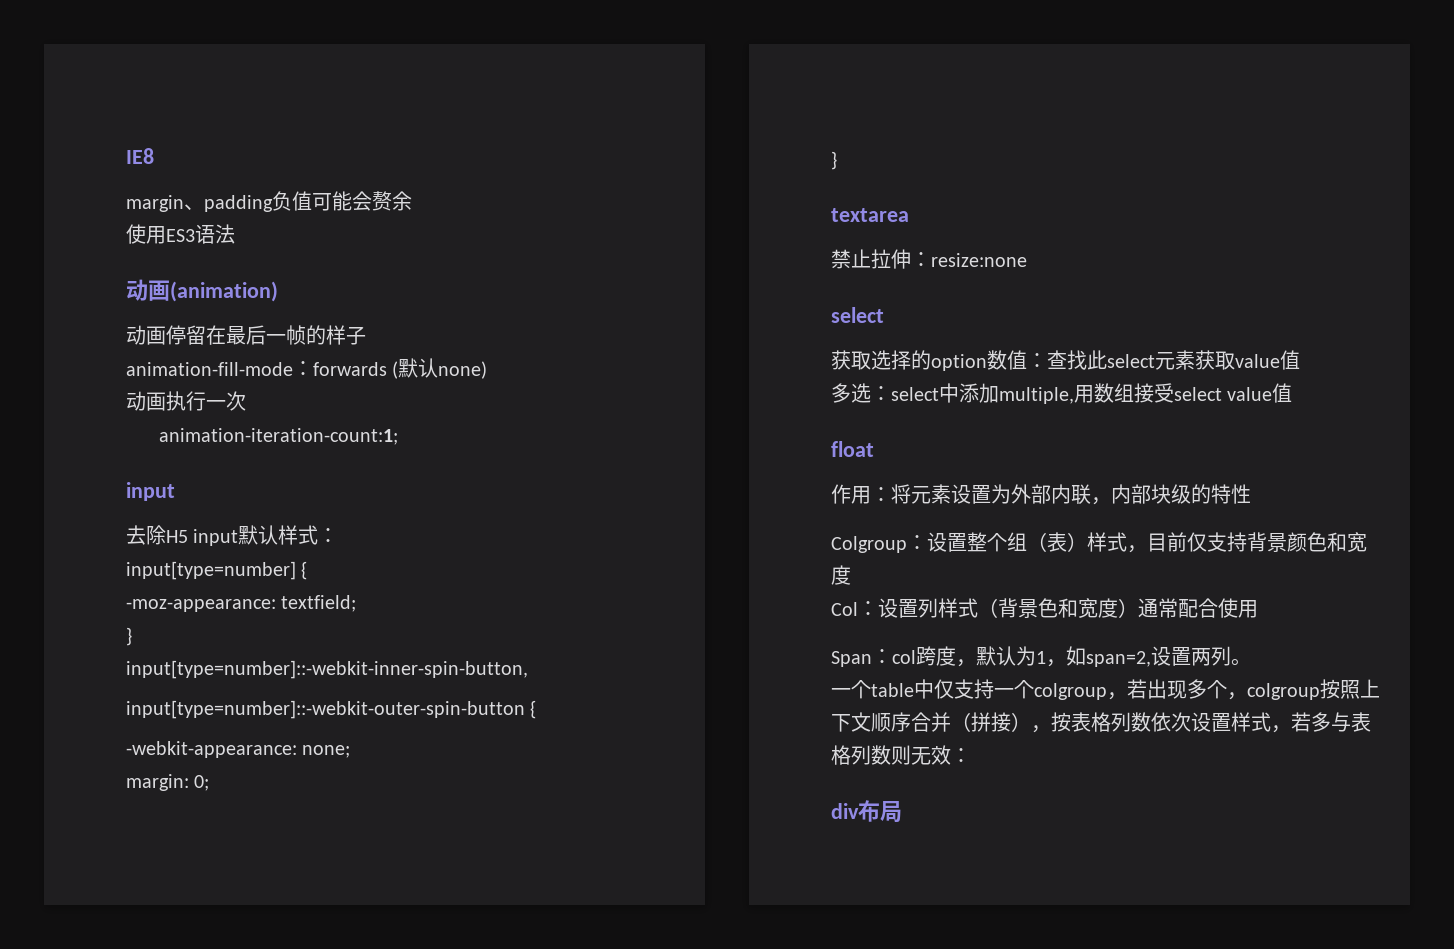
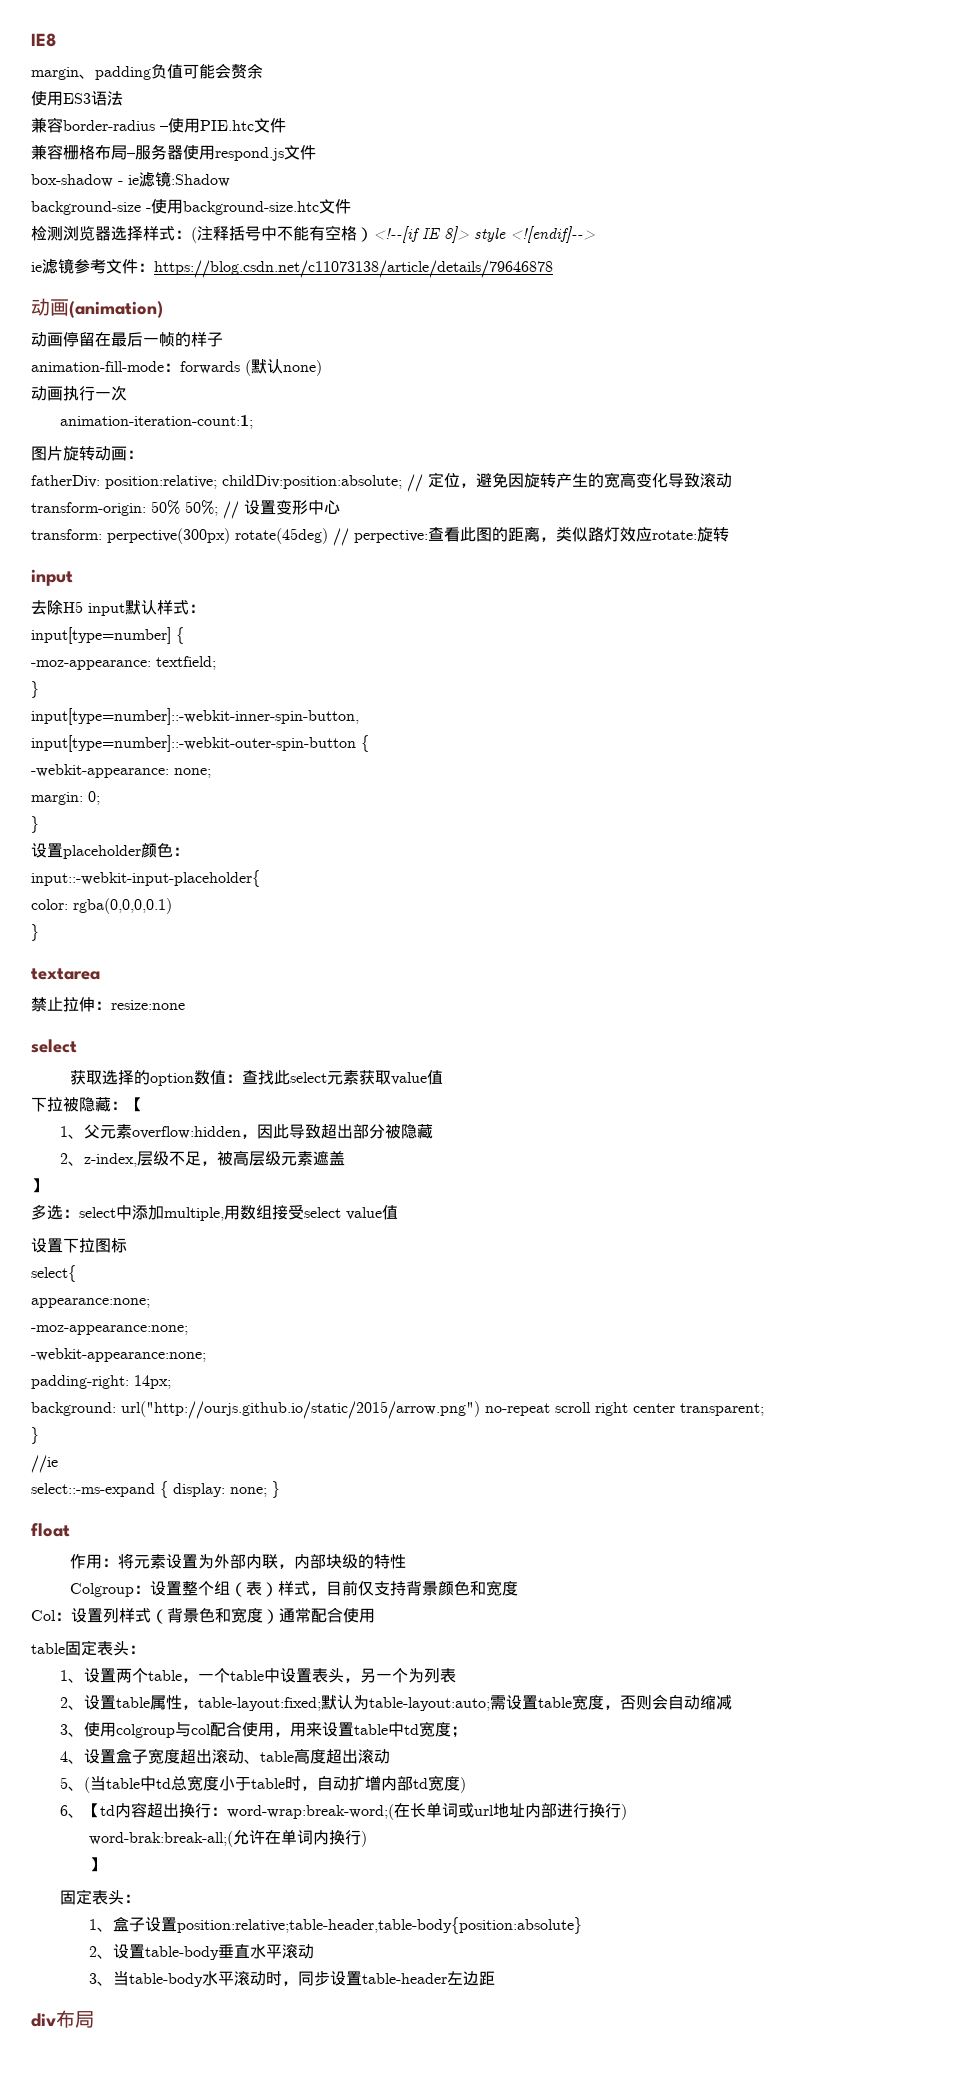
+ 兼容border-radius –使用PIE.htc文件
+ 兼容栅格布局–服务器使用respond.js文件
+ box-shadow - ie滤镜:Shadow
+ background-size -使用background-size.htc文件
+ 检测浏览器选择样式：(注释括号中不能有空格）<!--[if IE 8]> style <![endif]-->
+ ie滤镜参考文件：https://blog.csdn.net/c11073138/article/details/79646878
+ 图片旋转动画：
+ fatherDiv: position:relative; childDiv:position:absolute; // 定位，避免因旋转产生的宽高变化导致滚动
+ transform-origin: 50% 50%; // 设置变形中心
+ transform: perpective(300px) rotate(45deg) // perpective:查看此图的距离，类似路灯效应rotate:旋转
+ 设置placeholder颜色：
+ input::-webkit-input-placeholder{
+ color: rgba(0,0,0,0.1)
+ }
+ 下拉被隐藏：【
+ 1、父元素overflow:hidden，因此导致超出部分被隐藏
+ 2、z-index,层级不足，被高层级元素遮盖
+ 】
+ 设置下拉图标
+ select{
+ appearance:none;
+ -moz-appearance:none;
+ -webkit-appearance:none;
+ padding-right: 14px;
+ background: url("http://ourjs.github.io/static/2015/arrow.png") no-repeat scroll right center transparent;
+ }
+ //ie
+ select::-ms-expand { display: none; }
- Span：col跨度，默认为1，如span=2,设置两列。
- 一个table中仅支持一个colgroup，若出现多个，colgroup按照上下文顺序合并（拼接），按表格列数依次设置样式，若多与表格列数则无效：
+ table固定表头：
+ 1、设置两个table，一个table中设置表头，另一个为列表
+ 2、设置table属性，table-layout:fixed;默认为table-layout:auto;需设置table宽度，否则会自动缩减
+ 3、使用colgroup与col配合使用，用来设置table中td宽度；
+ 4、设置盒子宽度超出滚动、table高度超出滚动
+ 5、(当table中td总宽度小于table时，自动扩增内部td宽度)
+ 6、【td内容超出换行：word-wrap:break-word;(在长单词或url地址内部进行换行)
+ word-brak:break-all;(允许在单词内换行)
+ 】
+ 固定表头：
+ 1、盒子设置position:relative;table-header,table-body{position:absolute}
+ 2、设置table-body垂直水平滚动
+ 3、当table-body水平滚动时，同步设置table-header左边距

